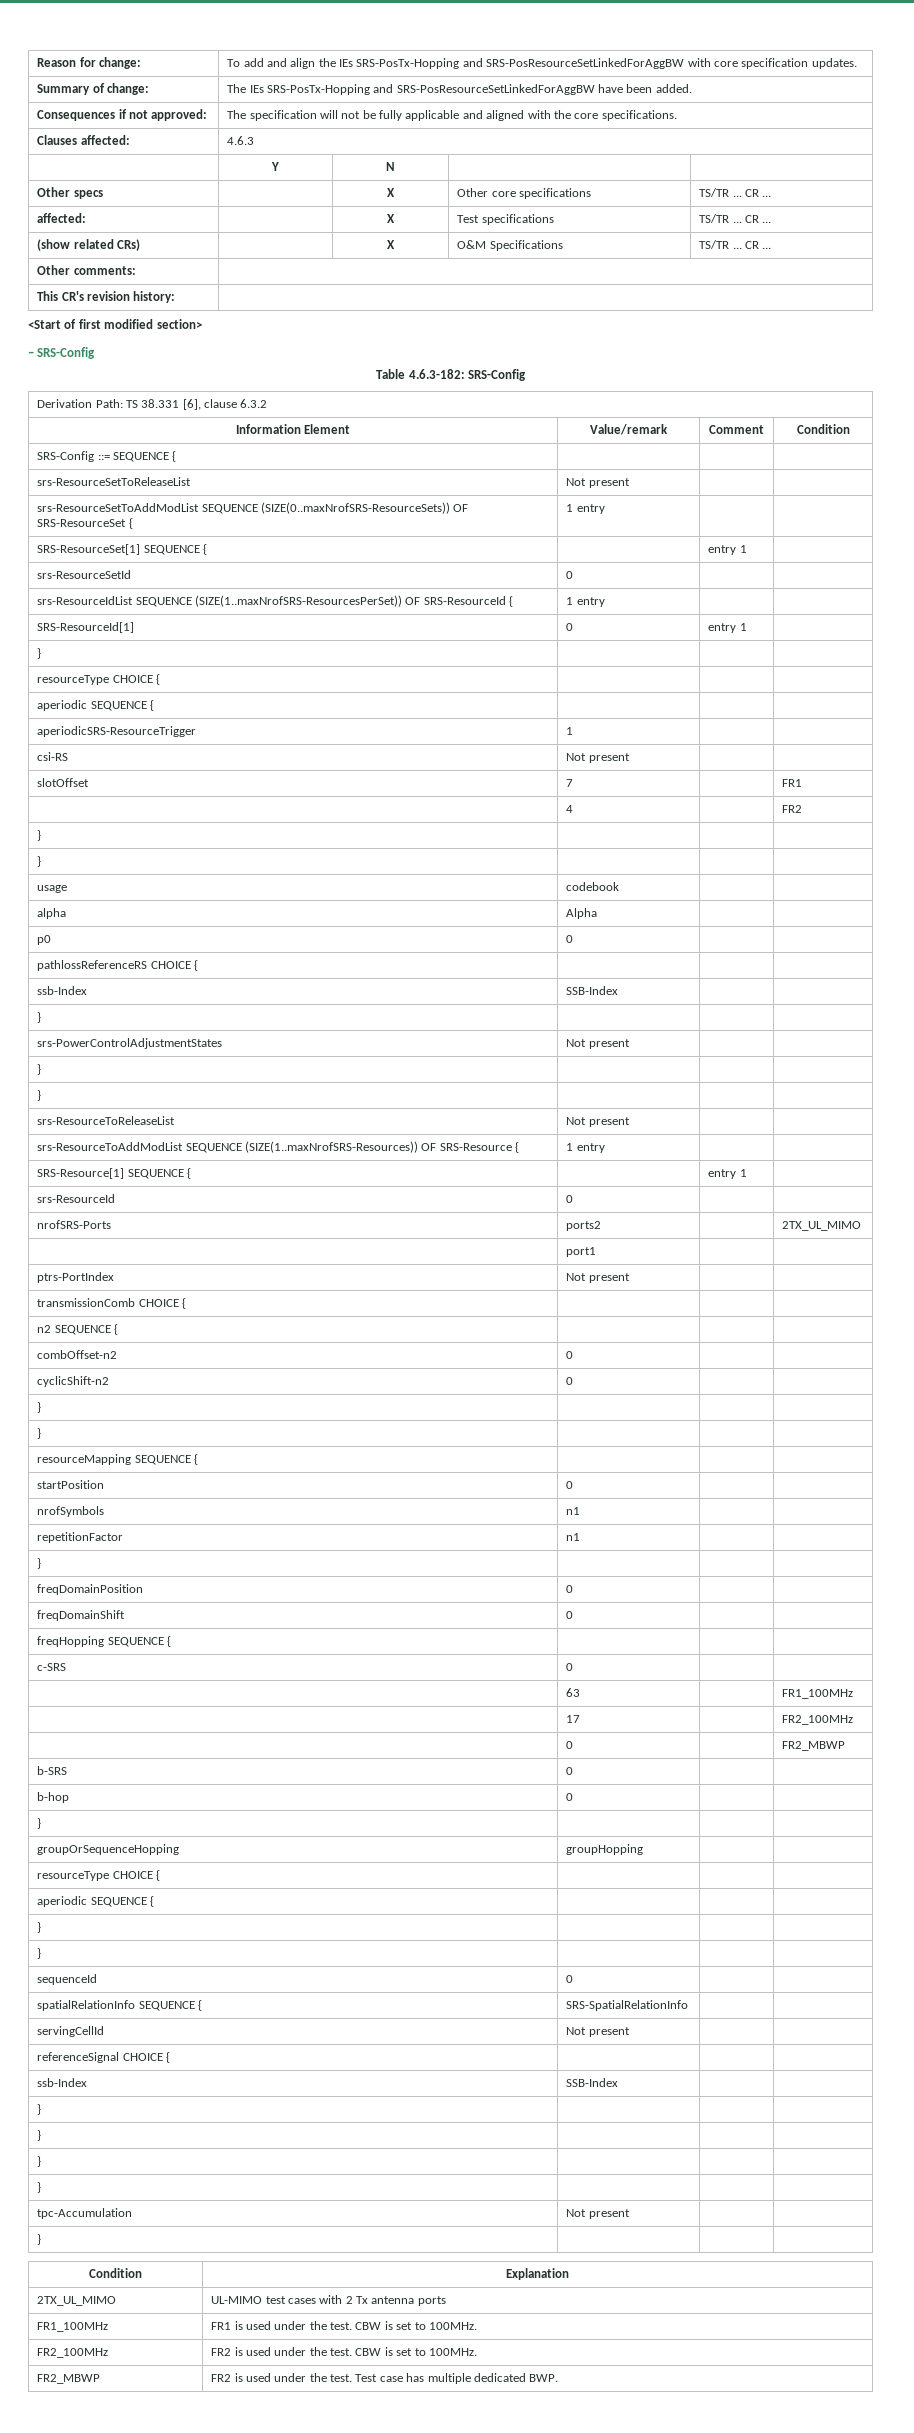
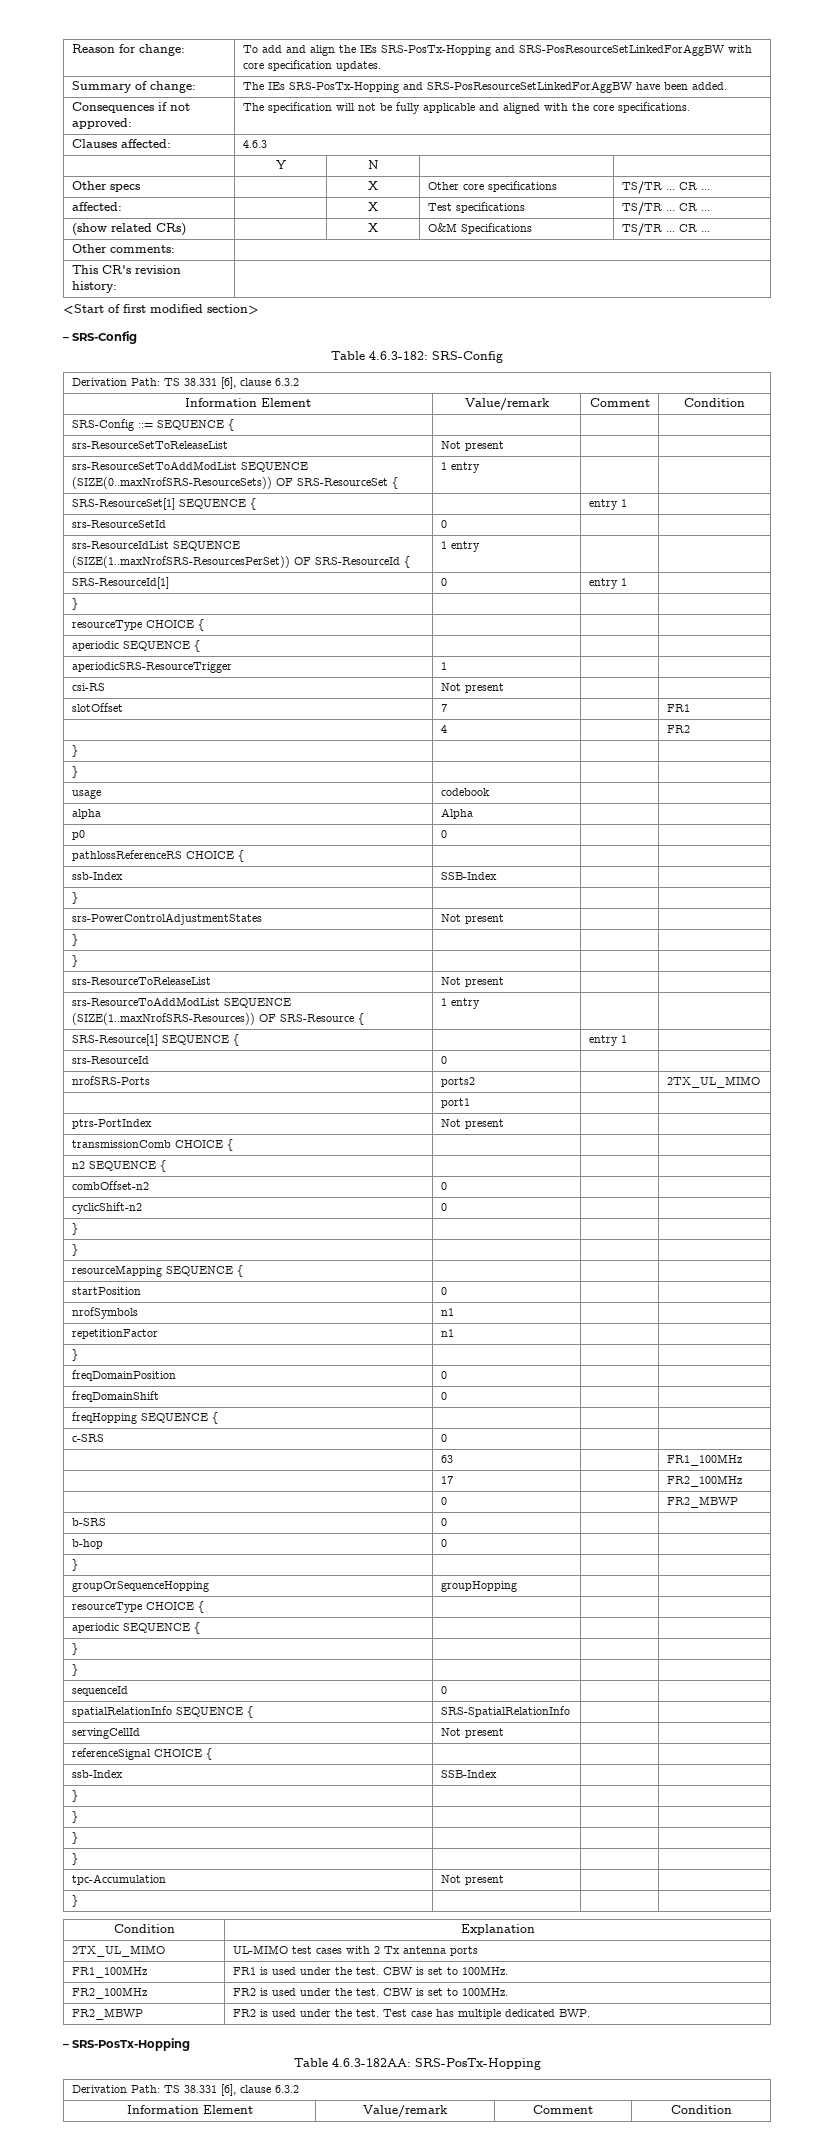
+ – SRS-PosTx-Hopping
+ Table 4.6.3-182AA: SRS-PosTx-Hopping
+ Derivation Path: TS 38.331 [6], clause 6.3.2
+ Information Element | Value/remark | Comment | Condition

